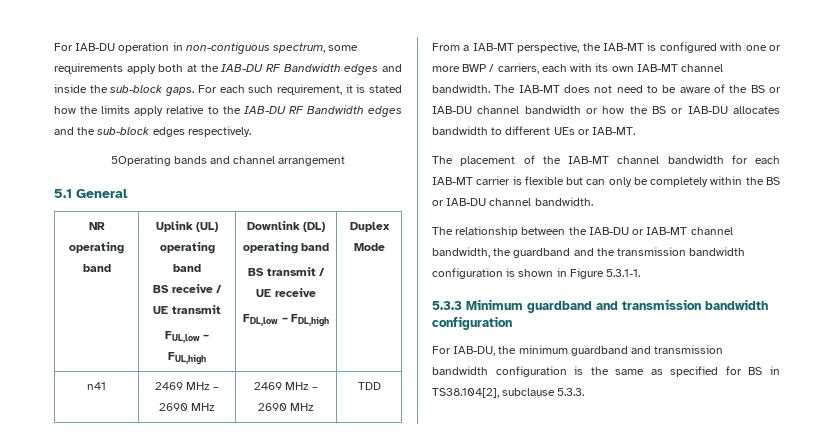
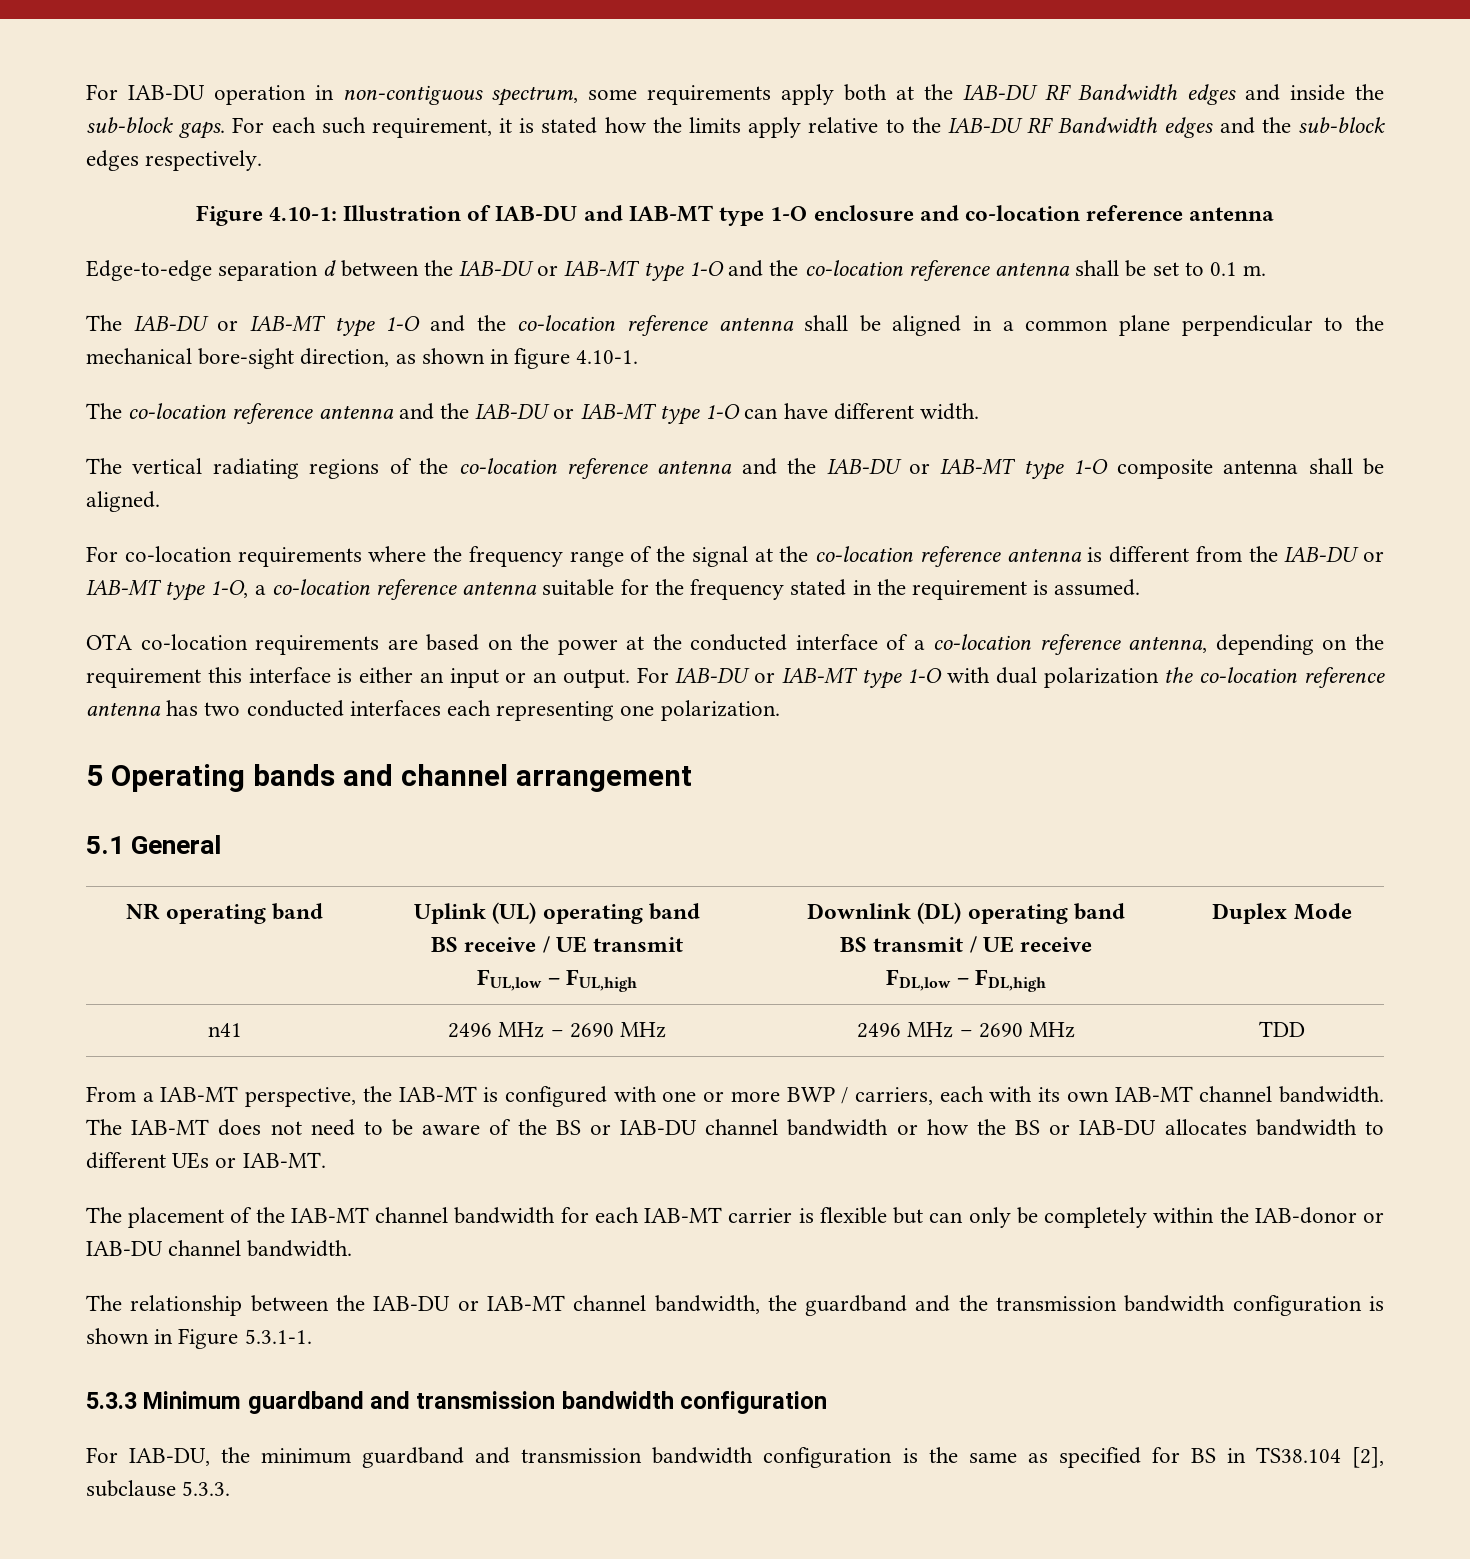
- 5Operating bands and channel arrangement
+ Figure 4.10-1: Illustration of IAB-DU and IAB-MT type 1-O enclosure and co-location reference antenna
+ Edge-to-edge separation d between the IAB-DU or IAB-MT type 1-O and the co-location reference antenna shall be set to 0.1 m.
+ The IAB-DU or IAB-MT type 1-O and the co-location reference antenna shall be aligned in a common plane perpendicular to the mechanical bore-sight direction, as shown in figure 4.10-1.
+ The co-location reference antenna and the IAB-DU or IAB-MT type 1-O can have different width.
+ The vertical radiating regions of the co-location reference antenna and the IAB-DU or IAB-MT type 1-O composite antenna shall be aligned.
+ For co-location requirements where the frequency range of the signal at the co-location reference antenna is different from the IAB-DU or IAB-MT type 1-O, a co-location reference antenna suitable for the frequency stated in the requirement is assumed.
+ OTA co-location requirements are based on the power at the conducted interface of a co-location reference antenna, depending on the requirement this interface is either an input or an output. For IAB-DU or IAB-MT type 1-O with dual polarization the co-location reference antenna has two conducted interfaces each representing one polarization.
+ 5 Operating bands and channel arrangement
- n41 | 2469 MHz – 2690 MHz | 2469 MHz – 2690 MHz | TDD
+ n41 | 2496 MHz – 2690 MHz | 2496 MHz – 2690 MHz | TDD
- The placement of the IAB-MT channel bandwidth for each IAB-MT carrier is flexible but can only be completely within the BS or IAB-DU channel bandwidth.
+ The placement of the IAB-MT channel bandwidth for each IAB-MT carrier is flexible but can only be completely within the IAB-donor or IAB-DU channel bandwidth.
- For IAB-DU, the minimum guardband and transmission bandwidth configuration is the same as specified for BS in TS38.104[2], subclause 5.3.3.
+ For IAB-DU, the minimum guardband and transmission bandwidth configuration is the same as specified for BS in TS38.104 [2], subclause 5.3.3.

